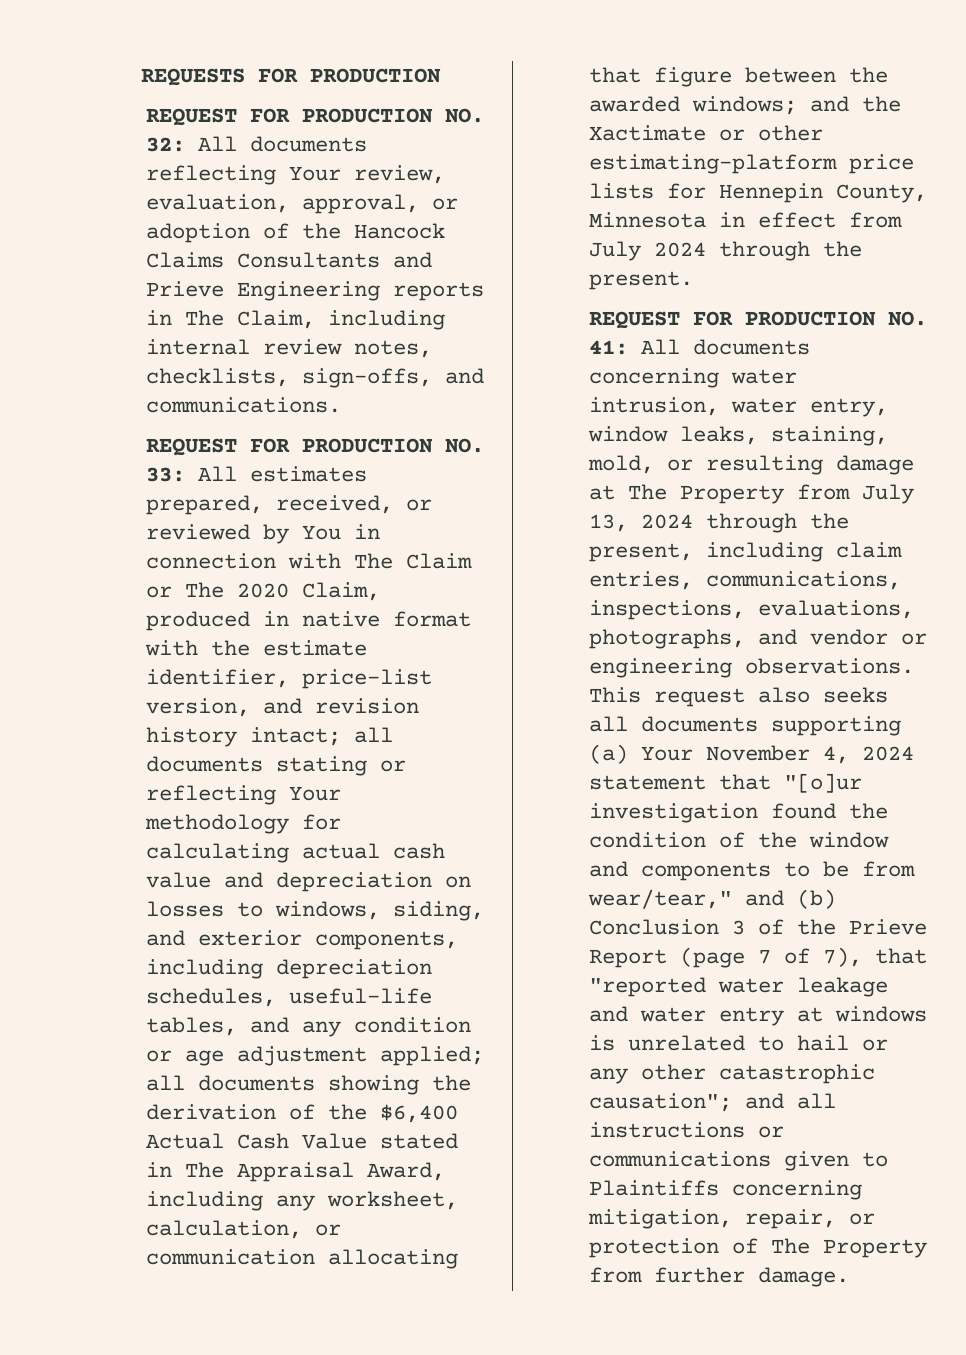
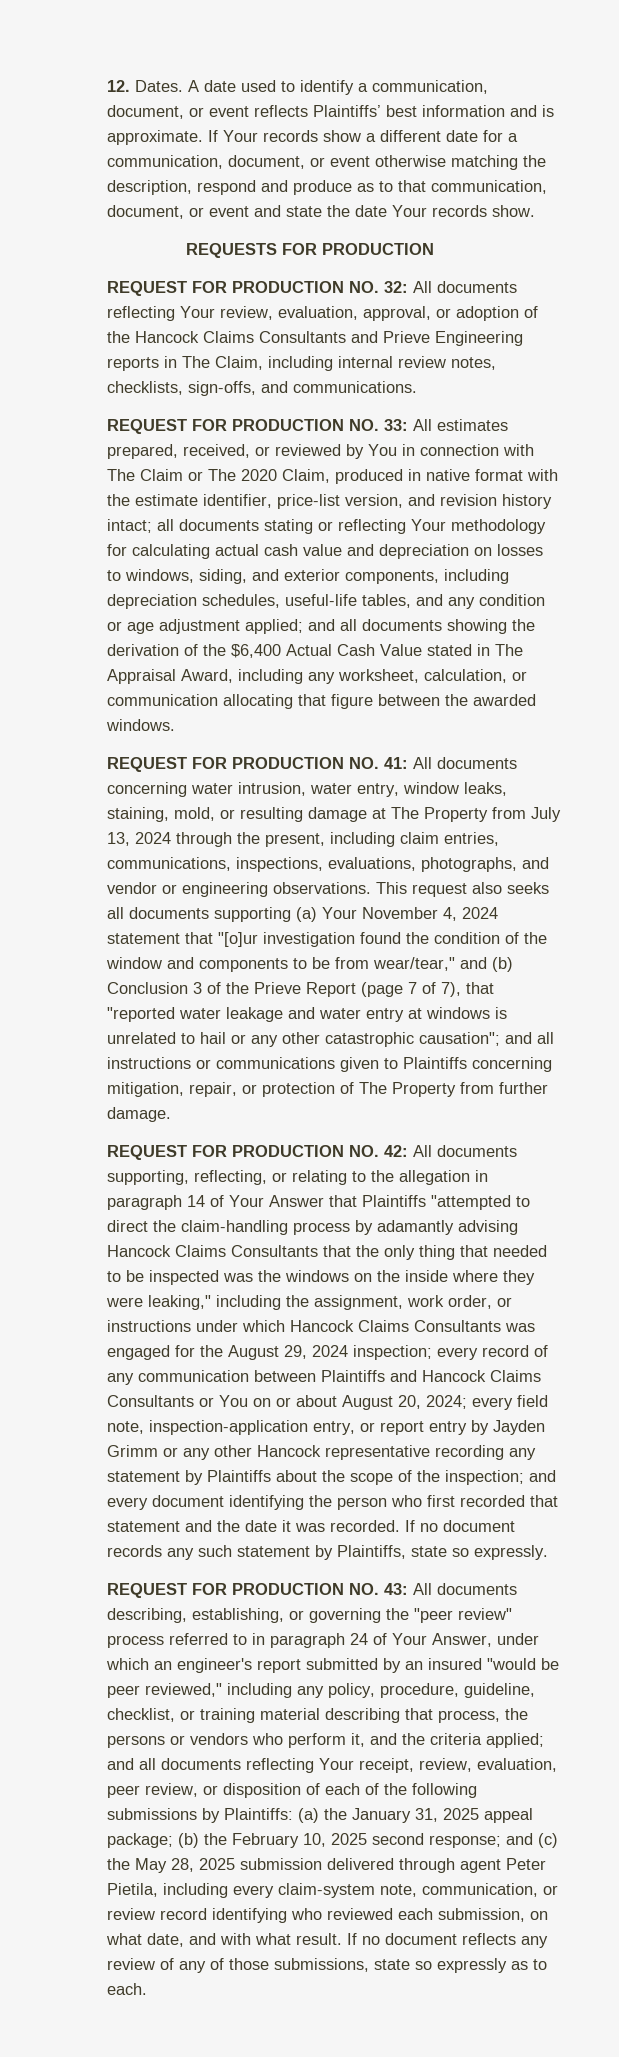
+ 12. Dates. A date used to identify a communication, document, or event reflects Plaintiffs’ best information and is approximate. If Your records show a different date for a communication, document, or event otherwise matching the description, respond and produce as to that communication, document, or event and state the date Your records show.
- all documents showing the derivation of the $6,400 Actual Cash Value stated in The Appraisal Award, including any worksheet, calculation, or communication allocating that figure between the awarded windows; and the Xactimate or other estimating-platform price lists for Hennepin County, Minnesota in effect from July 2024 through the present.
+ and all documents showing the derivation of the $6,400 Actual Cash Value stated in The Appraisal Award, including any worksheet, calculation, or communication allocating that figure between the awarded windows.
+ REQUEST FOR PRODUCTION NO. 42: All documents supporting, reflecting, or relating to the allegation in paragraph 14 of Your Answer that Plaintiffs "attempted to direct the claim-handling process by adamantly advising Hancock Claims Consultants that the only thing that needed to be inspected was the windows on the inside where they were leaking," including the assignment, work order, or instructions under which Hancock Claims Consultants was engaged for the August 29, 2024 inspection; every record of any communication between Plaintiffs and Hancock Claims Consultants or You on or about August 20, 2024; every field note, inspection-application entry, or report entry by Jayden Grimm or any other Hancock representative recording any statement by Plaintiffs about the scope of the inspection; and every document identifying the person who first recorded that statement and the date it was recorded. If no document records any such statement by Plaintiffs, state so expressly.
+ REQUEST FOR PRODUCTION NO. 43: All documents describing, establishing, or governing the "peer review" process referred to in paragraph 24 of Your Answer, under which an engineer's report submitted by an insured "would be peer reviewed," including any policy, procedure, guideline, checklist, or training material describing that process, the persons or vendors who perform it, and the criteria applied; and all documents reflecting Your receipt, review, evaluation, peer review, or disposition of each of the following submissions by Plaintiffs: (a) the January 31, 2025 appeal package; (b) the February 10, 2025 second response; and (c) the May 28, 2025 submission delivered through agent Peter Pietila, including every claim-system note, communication, or review record identifying who reviewed each submission, on what date, and with what result. If no document reflects any review of any of those submissions, state so expressly as to each.

